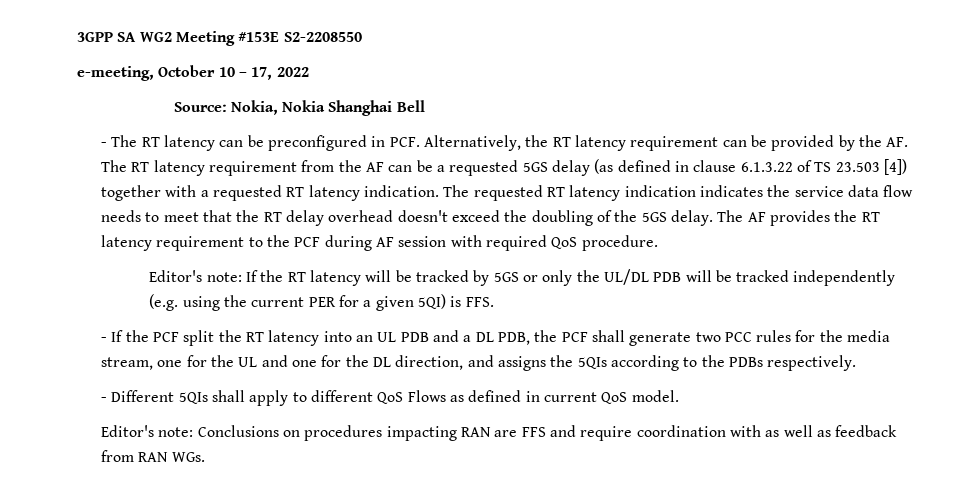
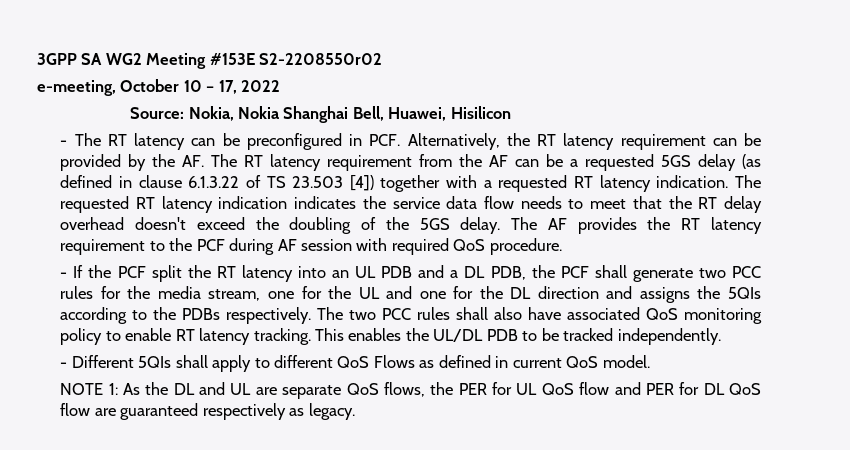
- 3GPP SA WG2 Meeting #153E S2-2208550
+ 3GPP SA WG2 Meeting #153E S2-2208550r02
- Source: Nokia, Nokia Shanghai Bell
+ Source: Nokia, Nokia Shanghai Bell, Huawei, Hisilicon
- Editor's note: If the RT latency will be tracked by 5GS or only the UL/DL PDB will be tracked independently (e.g. using the current PER for a given 5QI) is FFS.
- - If the PCF split the RT latency into an UL PDB and a DL PDB, the PCF shall generate two PCC rules for the media stream, one for the UL and one for the DL direction, and assigns the 5QIs according to the PDBs respectively.
+ - If the PCF split the RT latency into an UL PDB and a DL PDB, the PCF shall generate two PCC rules for the media stream, one for the UL and one for the DL direction and assigns the 5QIs according to the PDBs respectively. The two PCC rules shall also have associated QoS monitoring policy to enable RT latency tracking. This enables the UL/DL PDB to be tracked independently.
- Editor's note: Conclusions on procedures impacting RAN are FFS and require coordination with as well as feedback from RAN WGs.
+ NOTE 1: As the DL and UL are separate QoS flows, the PER for UL QoS flow and PER for DL QoS flow are guaranteed respectively as legacy.

